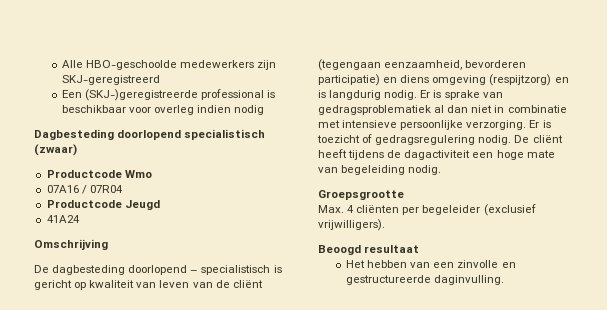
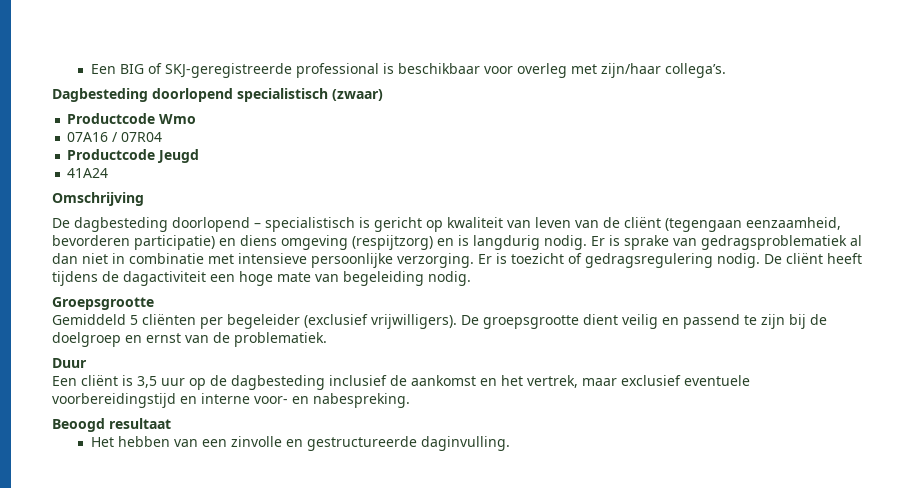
- Alle HBO-geschoolde medewerkers zijn SKJ-geregistreerd
- Een (SKJ-)geregistreerde professional is beschikbaar voor overleg indien nodig
+ Een BIG of SKJ-geregistreerde professional is beschikbaar voor overleg met zijn/haar collega’s.
- Max. 4 cliënten per begeleider (exclusief vrijwilligers).
+ Gemiddeld 5 cliënten per begeleider (exclusief vrijwilligers). De groepsgrootte dient veilig en passend te zijn bij de doelgroep en ernst van de problematiek.
+ Duur
+ Een cliënt is 3,5 uur op de dagbesteding inclusief de aankomst en het vertrek, maar exclusief eventuele voorbereidingstijd en interne voor- en nabespreking.

